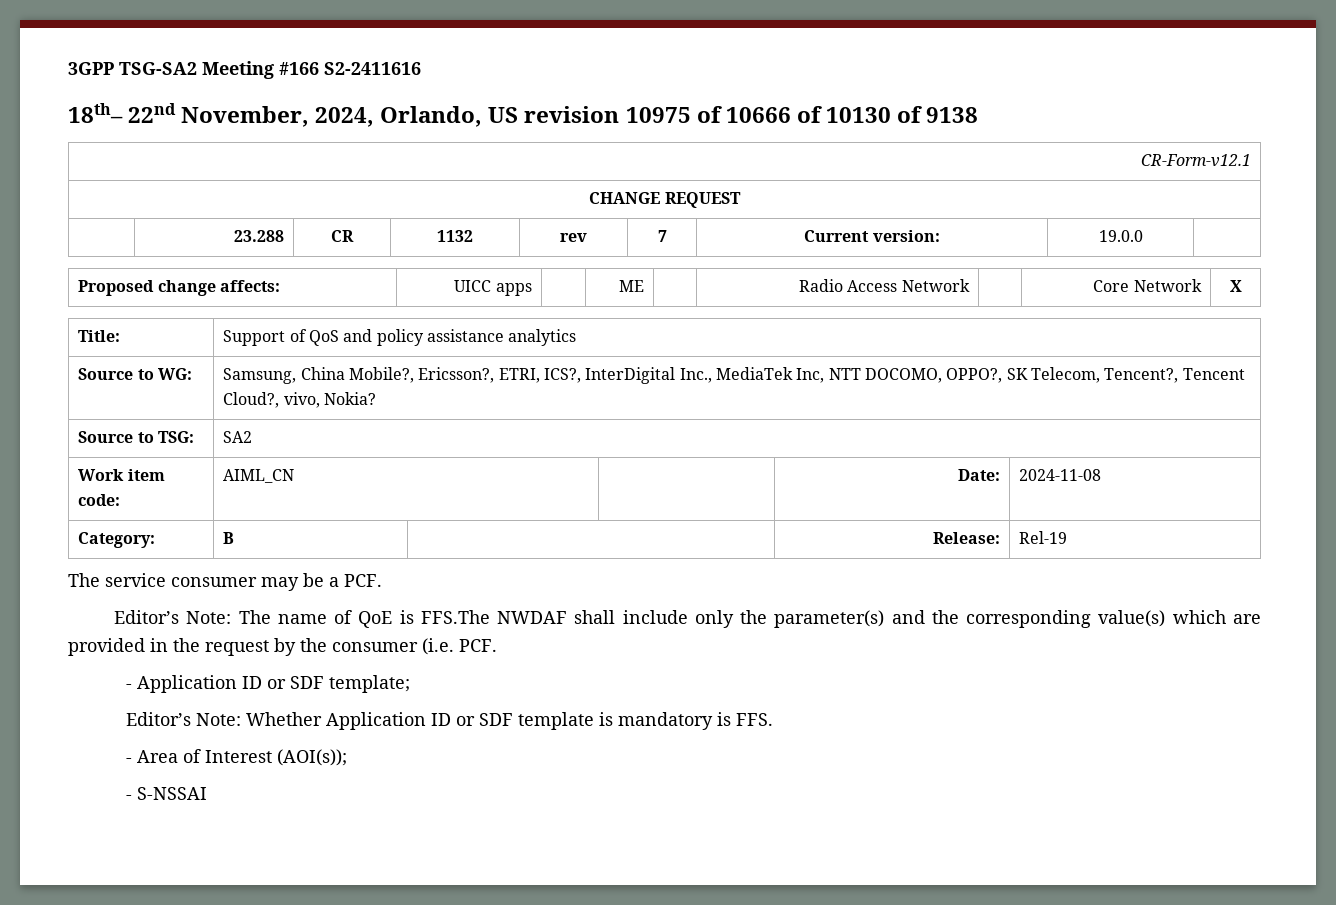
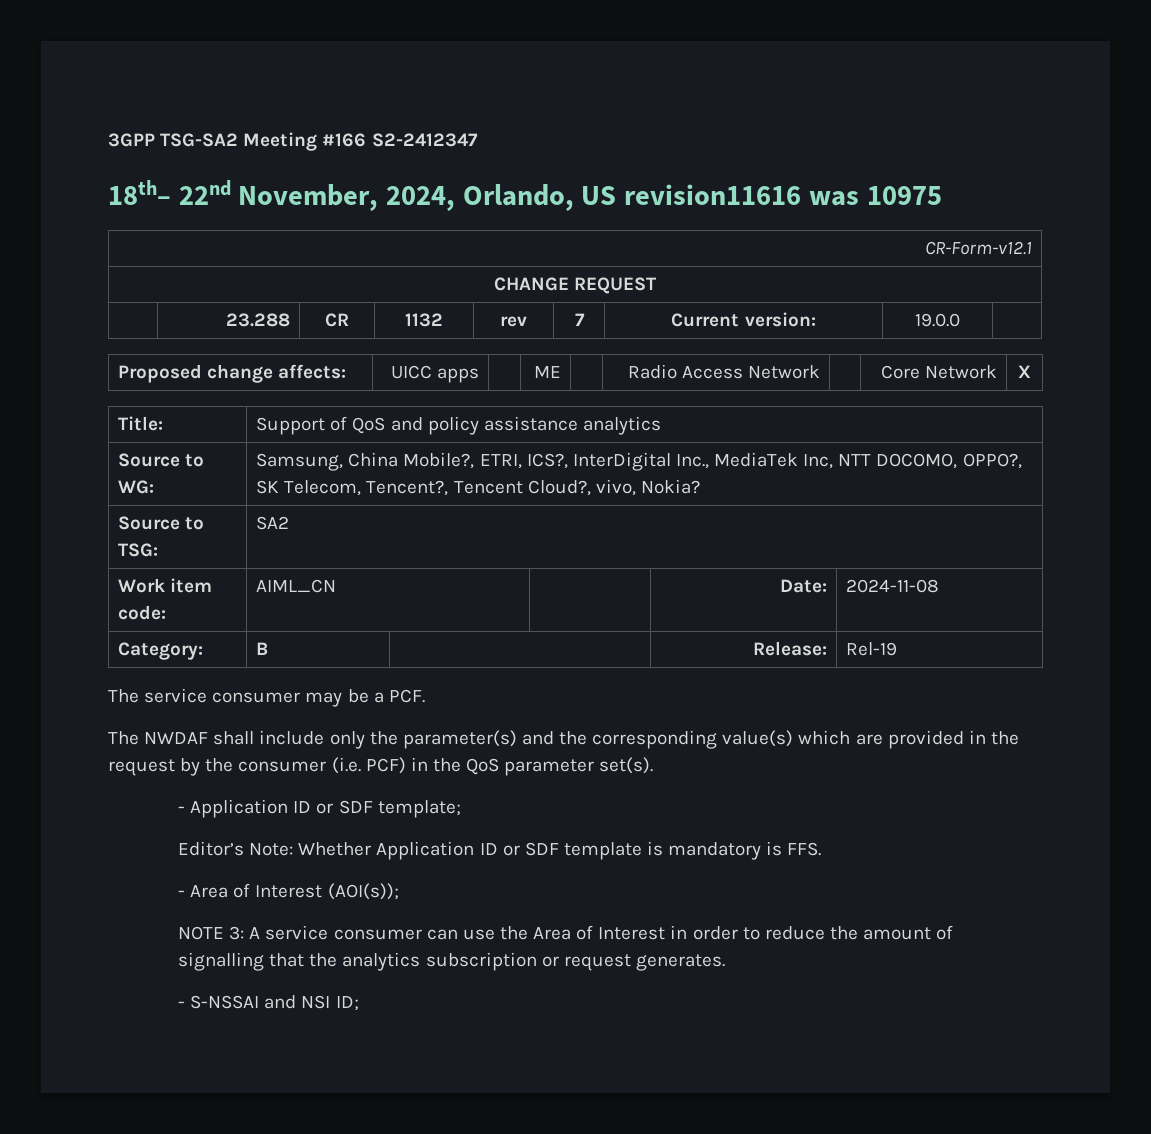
- 3GPP TSG-SA2 Meeting #166 S2-2411616
+ 3GPP TSG-SA2 Meeting #166 S2-2412347
- 18th– 22nd November, 2024, Orlando, US revision 10975 of 10666 of 10130 of 9138
+ 18th– 22nd November, 2024, Orlando, US revision11616 was 10975
- Source to WG: | Samsung, China Mobile?, Ericsson?, ETRI, ICS?, InterDigital Inc., MediaTek Inc, NTT DOCOMO, OPPO?, SK Telecom, Tencent?, Tencent Cloud?, vivo, Nokia?
+ Source to WG: | Samsung, China Mobile?, ETRI, ICS?, InterDigital Inc., MediaTek Inc, NTT DOCOMO, OPPO?, SK Telecom, Tencent?, Tencent Cloud?, vivo, Nokia?
- Editor’s Note: The name of QoE is FFS.The NWDAF shall include only the parameter(s) and the corresponding value(s) which are provided in the request by the consumer (i.e. PCF.
+ The NWDAF shall include only the parameter(s) and the corresponding value(s) which are provided in the request by the consumer (i.e. PCF) in the QoS parameter set(s).
+ NOTE 3: A service consumer can use the Area of Interest in order to reduce the amount of signalling that the analytics subscription or request generates.
- - S-NSSAI
+ - S-NSSAI and NSI ID;

